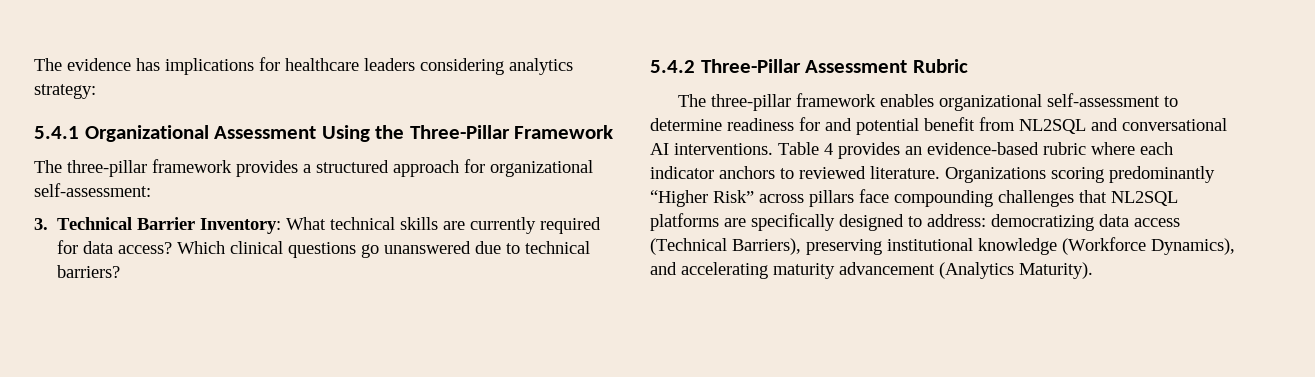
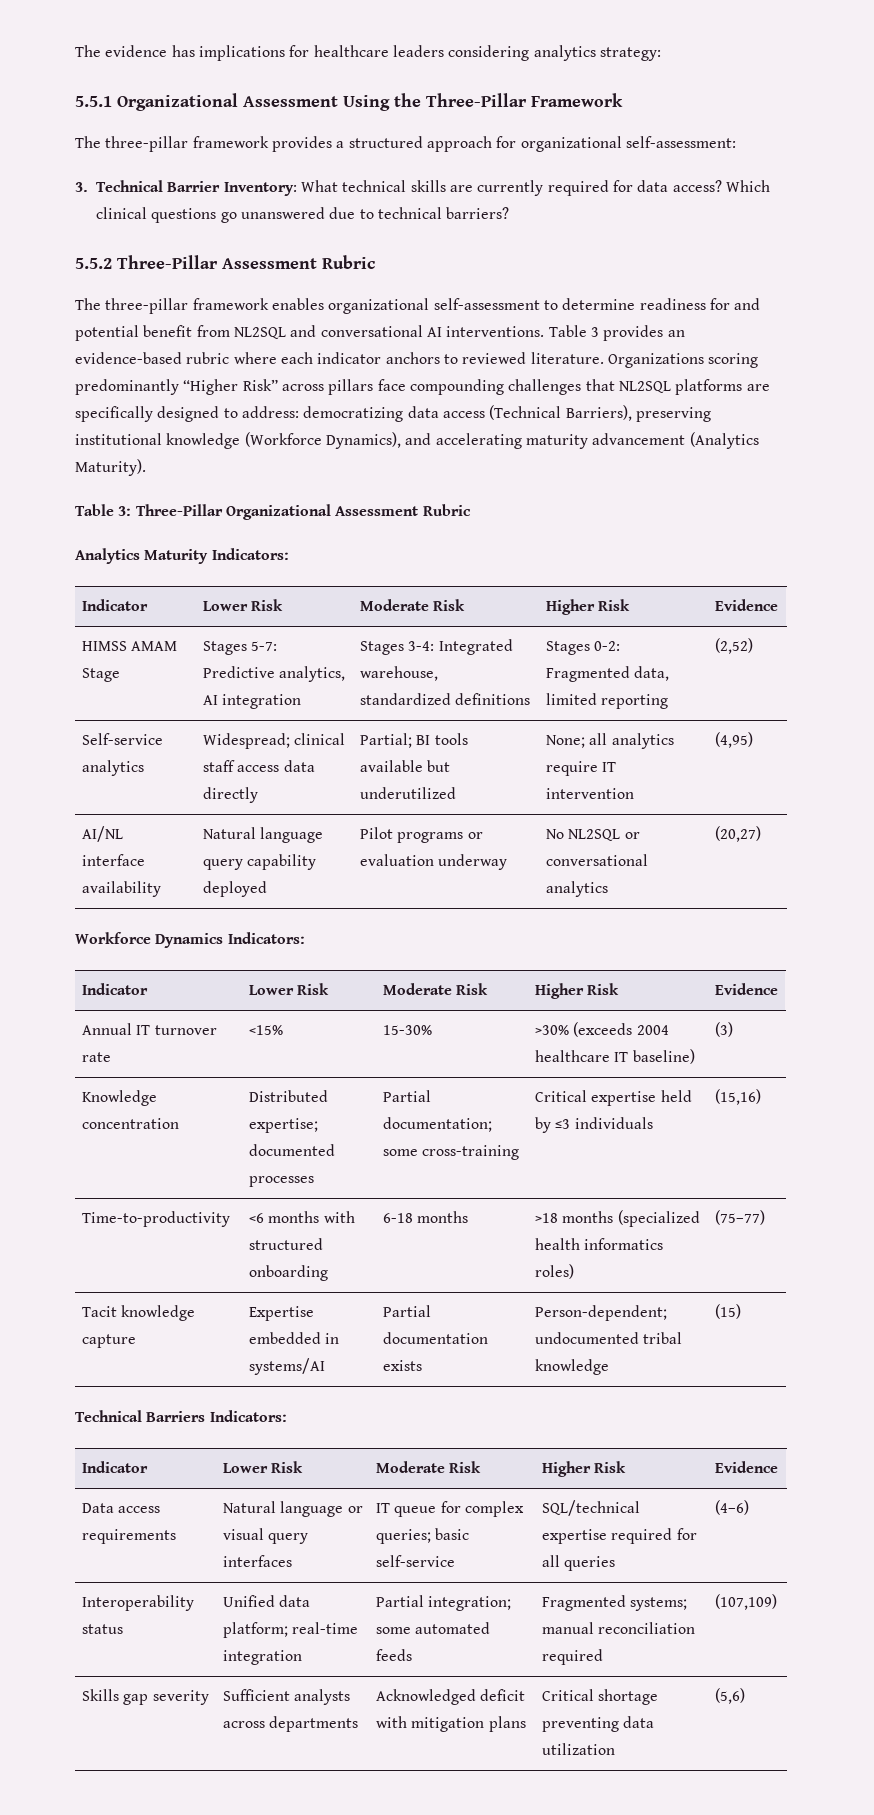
- 5.4.1 Organizational Assessment Using the Three-Pillar Framework
+ 5.5.1 Organizational Assessment Using the Three-Pillar Framework
- 5.4.2 Three-Pillar Assessment Rubric
+ 5.5.2 Three-Pillar Assessment Rubric
- Table 4 provides an evidence-based rubric where each indicator anchors to reviewed literature.
+ Table 3 provides an evidence-based rubric where each indicator anchors to reviewed literature.
+ Table 3: Three-Pillar Organizational Assessment Rubric
+ Analytics Maturity Indicators:
+ Indicator | Lower Risk | Moderate Risk | Higher Risk | Evidence
+ HIMSS AMAM Stage | Stages 5-7: Predictive analytics, AI integration | Stages 3-4: Integrated warehouse, standardized definitions | Stages 0-2: Fragmented data, limited reporting | (2,52)
+ Self-service analytics | Widespread; clinical staff access data directly | Partial; BI tools available but underutilized | None; all analytics require IT intervention | (4,95)
+ AI/NL interface availability | Natural language query capability deployed | Pilot programs or evaluation underway | No NL2SQL or conversational analytics | (20,27)
+ Workforce Dynamics Indicators:
+ Indicator | Lower Risk | Moderate Risk | Higher Risk | Evidence
+ Annual IT turnover rate | <15% | 15-30% | >30% (exceeds 2004 healthcare IT baseline) | (3)
+ Knowledge concentration | Distributed expertise; documented processes | Partial documentation; some cross-training | Critical expertise held by ≤3 individuals | (15,16)
+ Time-to-productivity | <6 months with structured onboarding | 6-18 months | >18 months (specialized health informatics roles) | (75–77)
+ Tacit knowledge capture | Expertise embedded in systems/AI | Partial documentation exists | Person-dependent; undocumented tribal knowledge | (15)
+ Technical Barriers Indicators:
+ Indicator | Lower Risk | Moderate Risk | Higher Risk | Evidence
+ Data access requirements | Natural language or visual query interfaces | IT queue for complex queries; basic self-service | SQL/technical expertise required for all queries | (4–6)
+ Interoperability status | Unified data platform; real-time integration | Partial integration; some automated feeds | Fragmented systems; manual reconciliation required | (107,109)
+ Skills gap severity | Sufficient analysts across departments | Acknowledged deficit with mitigation plans | Critical shortage preventing data utilization | (5,6)

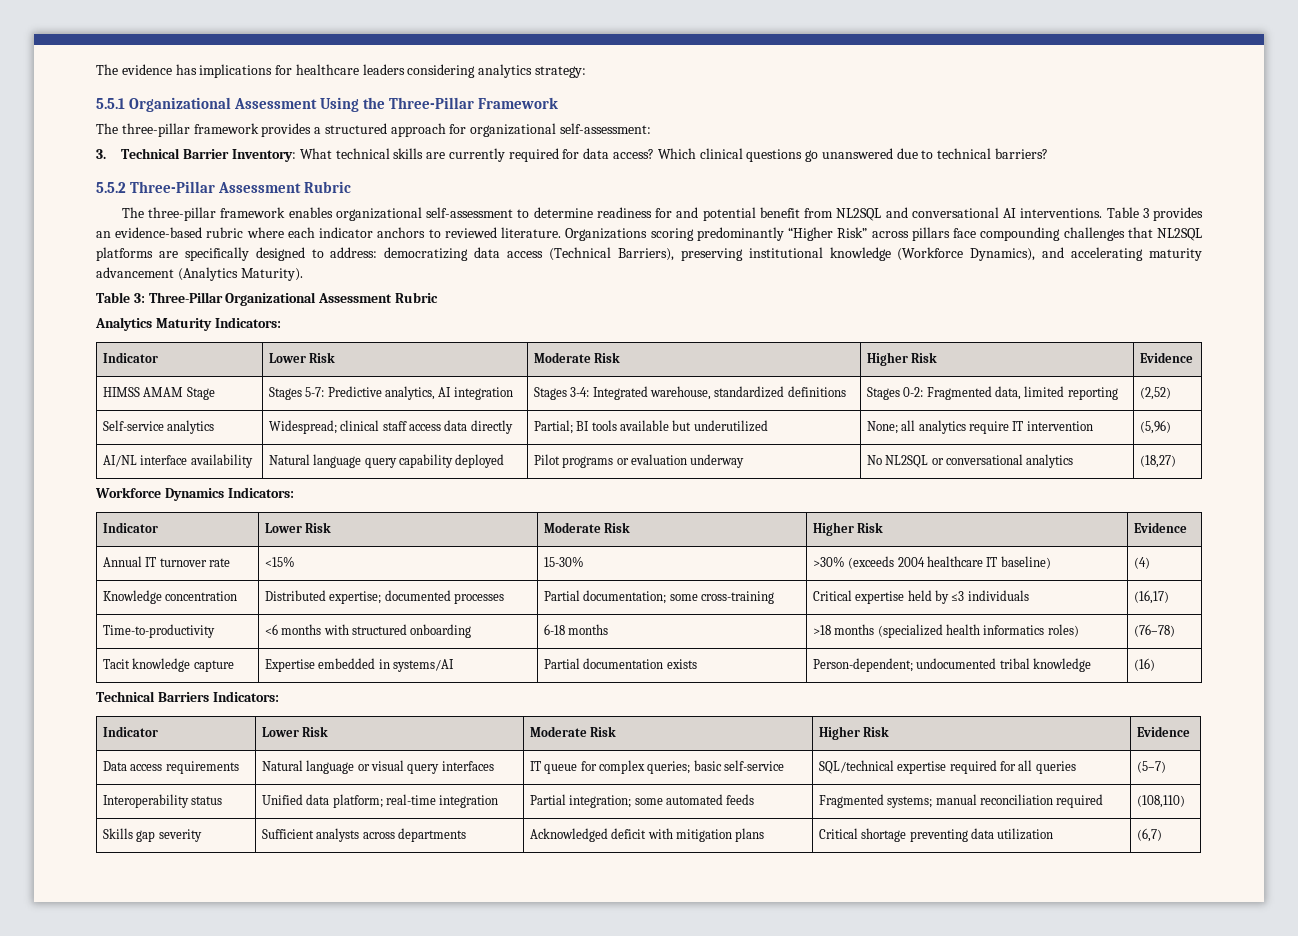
- Self-service analytics | Widespread; clinical staff access data directly | Partial; BI tools available but underutilized | None; all analytics require IT intervention | (4,95)
+ Self-service analytics | Widespread; clinical staff access data directly | Partial; BI tools available but underutilized | None; all analytics require IT intervention | (5,96)
- AI/NL interface availability | Natural language query capability deployed | Pilot programs or evaluation underway | No NL2SQL or conversational analytics | (20,27)
+ AI/NL interface availability | Natural language query capability deployed | Pilot programs or evaluation underway | No NL2SQL or conversational analytics | (18,27)
- Annual IT turnover rate | <15% | 15-30% | >30% (exceeds 2004 healthcare IT baseline) | (3)
+ Annual IT turnover rate | <15% | 15-30% | >30% (exceeds 2004 healthcare IT baseline) | (4)
- Knowledge concentration | Distributed expertise; documented processes | Partial documentation; some cross-training | Critical expertise held by ≤3 individuals | (15,16)
+ Knowledge concentration | Distributed expertise; documented processes | Partial documentation; some cross-training | Critical expertise held by ≤3 individuals | (16,17)
- Time-to-productivity | <6 months with structured onboarding | 6-18 months | >18 months (specialized health informatics roles) | (75–77)
+ Time-to-productivity | <6 months with structured onboarding | 6-18 months | >18 months (specialized health informatics roles) | (76–78)
- Tacit knowledge capture | Expertise embedded in systems/AI | Partial documentation exists | Person-dependent; undocumented tribal knowledge | (15)
+ Tacit knowledge capture | Expertise embedded in systems/AI | Partial documentation exists | Person-dependent; undocumented tribal knowledge | (16)
- Data access requirements | Natural language or visual query interfaces | IT queue for complex queries; basic self-service | SQL/technical expertise required for all queries | (4–6)
+ Data access requirements | Natural language or visual query interfaces | IT queue for complex queries; basic self-service | SQL/technical expertise required for all queries | (5–7)
- Interoperability status | Unified data platform; real-time integration | Partial integration; some automated feeds | Fragmented systems; manual reconciliation required | (107,109)
+ Interoperability status | Unified data platform; real-time integration | Partial integration; some automated feeds | Fragmented systems; manual reconciliation required | (108,110)
- Skills gap severity | Sufficient analysts across departments | Acknowledged deficit with mitigation plans | Critical shortage preventing data utilization | (5,6)
+ Skills gap severity | Sufficient analysts across departments | Acknowledged deficit with mitigation plans | Critical shortage preventing data utilization | (6,7)

